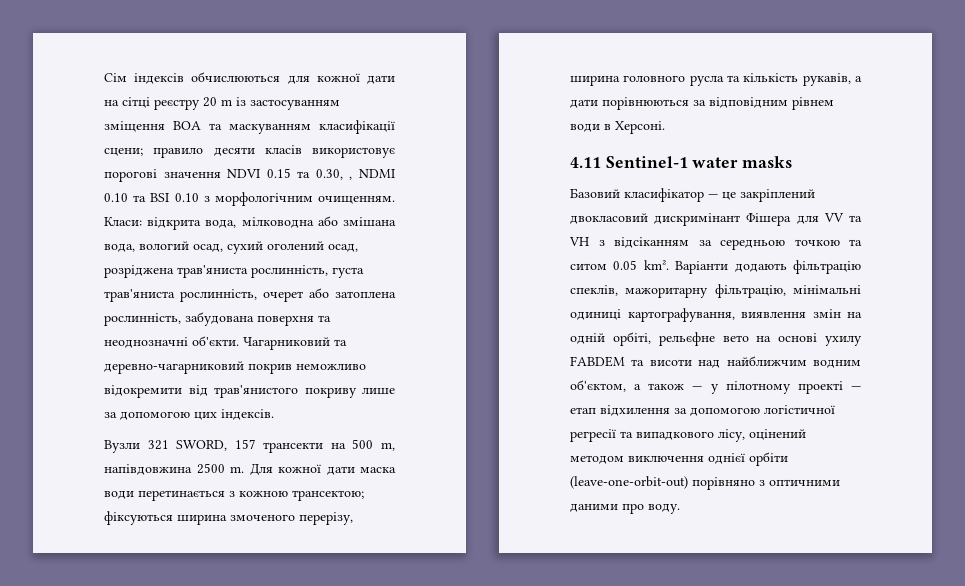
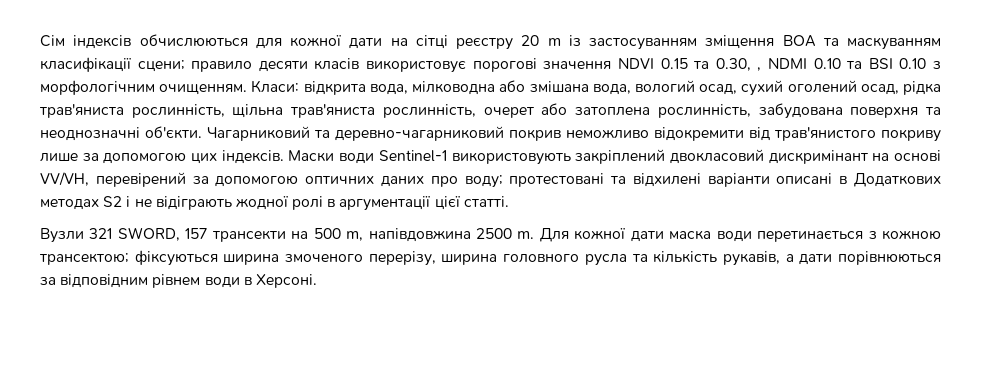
- Класи: відкрита вода, мілководна або змішана вода, вологий осад, сухий оголений осад, розріджена трав'яниста рослинність, густа трав'яниста рослинність, очерет або затоплена рослинність, забудована поверхня та неоднозначні об'єкти.
+ Класи: відкрита вода, мілководна або змішана вода, вологий осад, сухий оголений осад, рідка трав'яниста рослинність, щільна трав'яниста рослинність, очерет або затоплена рослинність, забудована поверхня та неоднозначні об'єкти.
+ Маски води Sentinel-1 використовують закріплений двокласовий дискримінант на основі VV/VH, перевірений за допомогою оптичних даних про воду; протестовані та відхилені варіанти описані в Додаткових методах S2 і не відіграють жодної ролі в аргументації цієї статті.
- 4.11 Sentinel-1 water masks
- Базовий класифікатор — це закріплений двокласовий дискримінант Фішера для VV та VH з відсіканням за середньою точкою та ситом 0.05 km². Варіанти додають фільтрацію спеклів, мажоритарну фільтрацію, мінімальні одиниці картографування, виявлення змін на одній орбіті, рельєфне вето на основі ухилу FABDEM та висоти над найближчим водним об'єктом, а також — у пілотному проекті — етап відхилення за допомогою логістичної регресії та випадкового лісу, оцінений методом виключення однієї орбіти (leave-one-orbit-out) порівняно з оптичними даними про воду.

